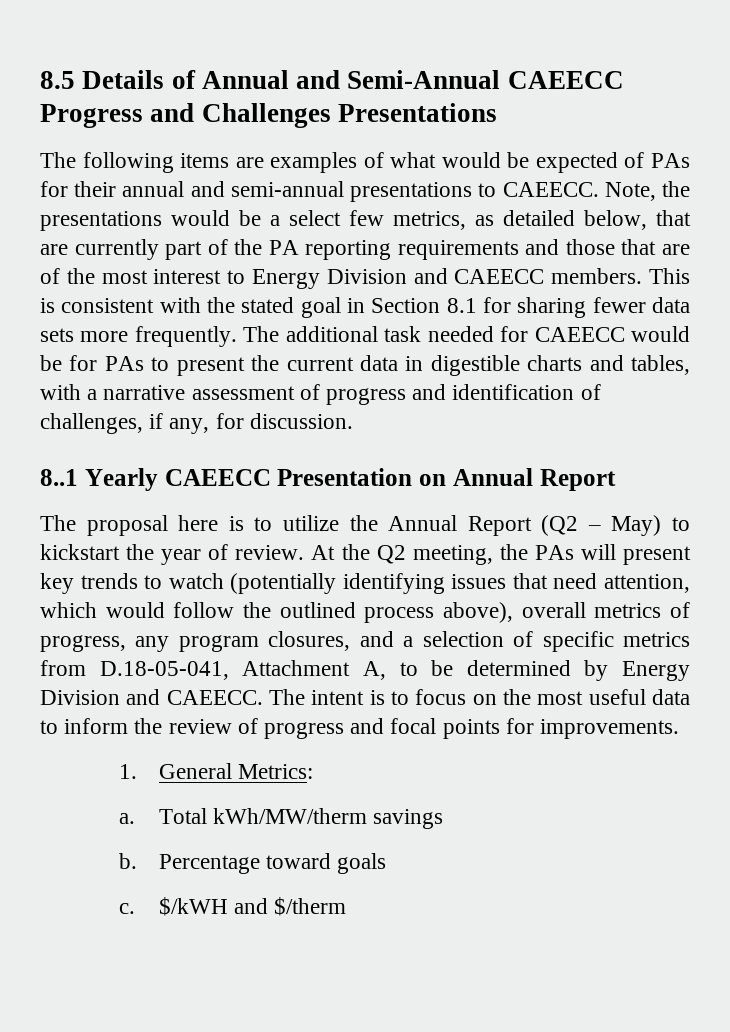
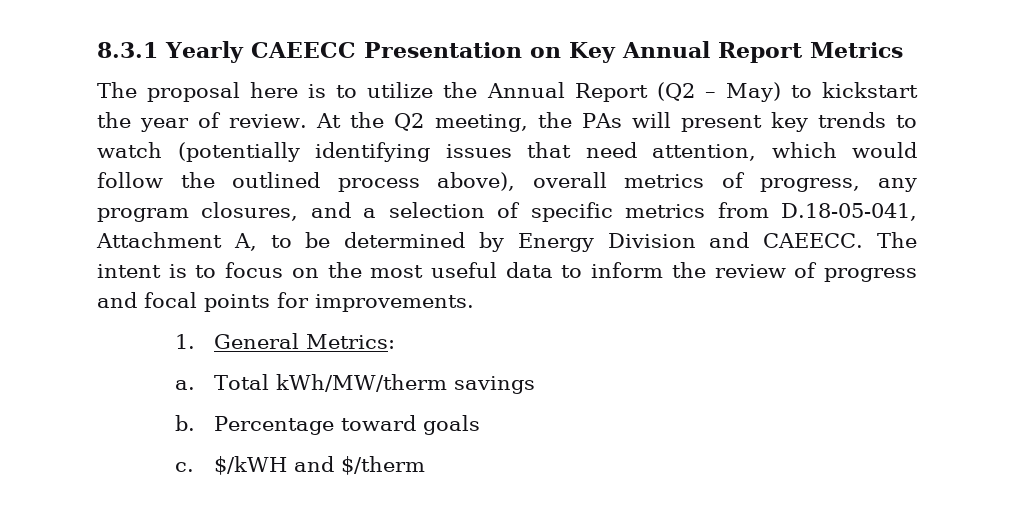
- 8.5 Details of Annual and Semi-Annual CAEECC Progress and Challenges Presentations
- The following items are examples of what would be expected of PAs for their annual and semi-annual presentations to CAEECC. Note, the presentations would be a select few metrics, as detailed below, that are currently part of the PA reporting requirements and those that are of the most interest to Energy Division and CAEECC members. This is consistent with the stated goal in Section 8.1 for sharing fewer data sets more frequently. The additional task needed for CAEECC would be for PAs to present the current data in digestible charts and tables, with a narrative assessment of progress and identification of challenges, if any, for discussion.
- 8..1 Yearly CAEECC Presentation on Annual Report
+ 8.3.1 Yearly CAEECC Presentation on Key Annual Report Metrics

